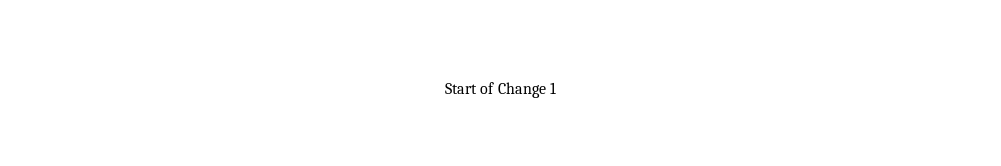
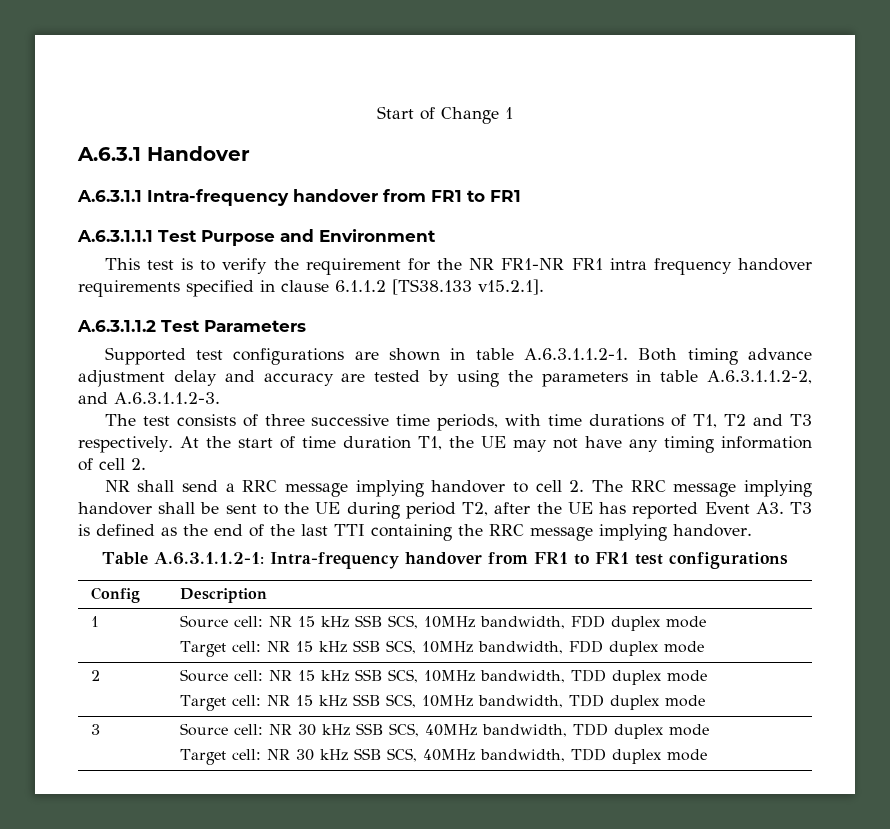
+ A.6.3.1 Handover
+ A.6.3.1.1 Intra-frequency handover from FR1 to FR1
+ A.6.3.1.1.1 Test Purpose and Environment
+ This test is to verify the requirement for the NR FR1-NR FR1 intra frequency handover requirements specified in clause 6.1.1.2 [TS38.133 v15.2.1].
+ A.6.3.1.1.2 Test Parameters
+ Supported test configurations are shown in table A.6.3.1.1.2-1. Both timing advance adjustment delay and accuracy are tested by using the parameters in table A.6.3.1.1.2-2, and A.6.3.1.1.2-3.
+ The test consists of three successive time periods, with time durations of T1, T2 and T3 respectively. At the start of time duration T1, the UE may not have any timing information of cell 2.
+ NR shall send a RRC message implying handover to cell 2. The RRC message implying handover shall be sent to the UE during period T2, after the UE has reported Event A3. T3 is defined as the end of the last TTI containing the RRC message implying handover.
+ Table A.6.3.1.1.2-1: Intra-frequency handover from FR1 to FR1 test configurations
+ Config | Description
+ 1 | Source cell: NR 15 kHz SSB SCS, 10MHz bandwidth, FDD duplex mode
+ Target cell: NR 15 kHz SSB SCS, 10MHz bandwidth, FDD duplex mode
+ 2 | Source cell: NR 15 kHz SSB SCS, 10MHz bandwidth, TDD duplex mode
+ Target cell: NR 15 kHz SSB SCS, 10MHz bandwidth, TDD duplex mode
+ 3 | Source cell: NR 30 kHz SSB SCS, 40MHz bandwidth, TDD duplex mode
+ Target cell: NR 30 kHz SSB SCS, 40MHz bandwidth, TDD duplex mode

